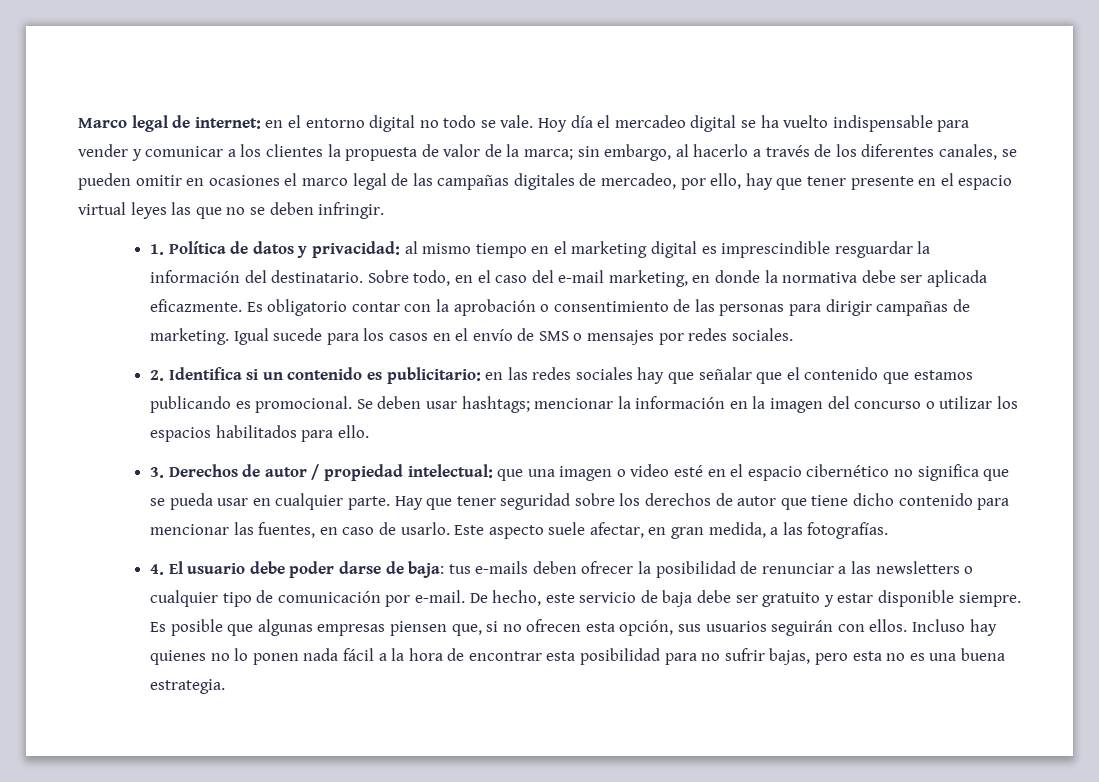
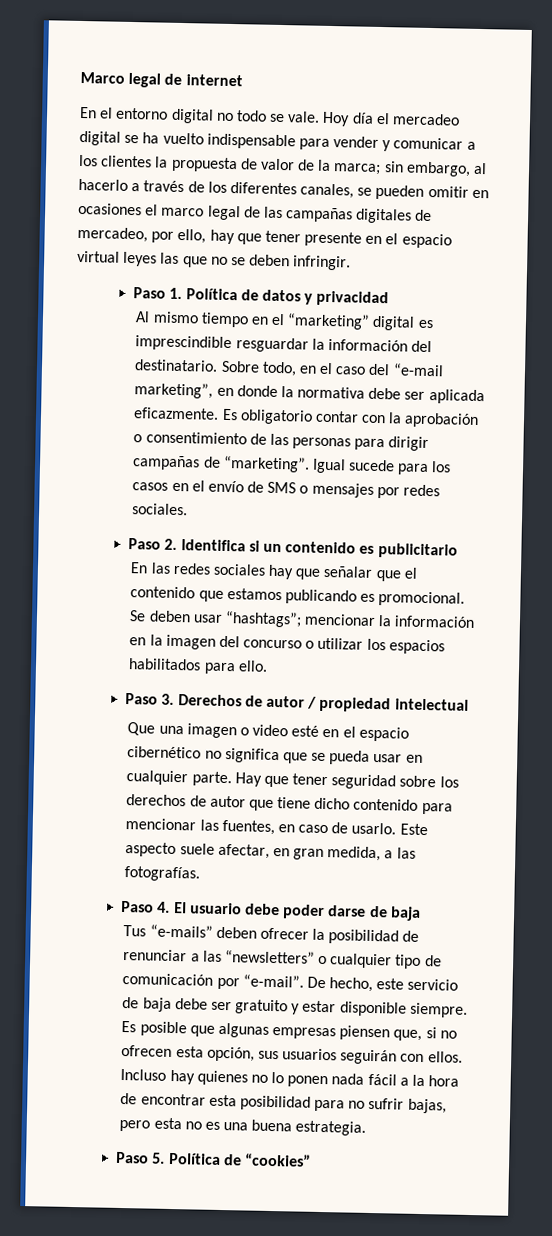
- Marco legal de internet: en el entorno digital no todo se vale.
+ Marco legal de internet
+ En el entorno digital no todo se vale.
- 1. Política de datos y privacidad: al mismo tiempo en el marketing digital es imprescindible resguardar la información del destinatario.
+ Paso 1. Política de datos y privacidad
+ Al mismo tiempo en el “marketing” digital es imprescindible resguardar la información del destinatario.
- Sobre todo, en el caso del e-mail marketing, en donde la normativa debe ser aplicada eficazmente.
+ Sobre todo, en el caso del “e-mail marketing”, en donde la normativa debe ser aplicada eficazmente.
- Es obligatorio contar con la aprobación o consentimiento de las personas para dirigir campañas de marketing.
+ Es obligatorio contar con la aprobación o consentimiento de las personas para dirigir campañas de “marketing”.
- 2. Identifica si un contenido es publicitario: en las redes sociales hay que señalar que el contenido que estamos publicando es promocional.
+ Paso 2. Identifica si un contenido es publicitario
+ En las redes sociales hay que señalar que el contenido que estamos publicando es promocional.
- Se deben usar hashtags; mencionar la información en la imagen del concurso o utilizar los espacios habilitados para ello.
+ Se deben usar “hashtags”; mencionar la información en la imagen del concurso o utilizar los espacios habilitados para ello.
- 3. Derechos de autor / propiedad intelectual: que una imagen o video esté en el espacio cibernético no significa que se pueda usar en cualquier parte.
+ Paso 3. Derechos de autor / propiedad intelectual
+ Que una imagen o video esté en el espacio cibernético no significa que se pueda usar en cualquier parte.
- 4. El usuario debe poder darse de baja: tus e-mails deben ofrecer la posibilidad de renunciar a las newsletters o cualquier tipo de comunicación por e-mail.
+ Paso 4. El usuario debe poder darse de baja
+ Tus “e-mails” deben ofrecer la posibilidad de renunciar a las “newsletters” o cualquier tipo de comunicación por “e-mail”.
+ Paso 5. Política de “cookies”

